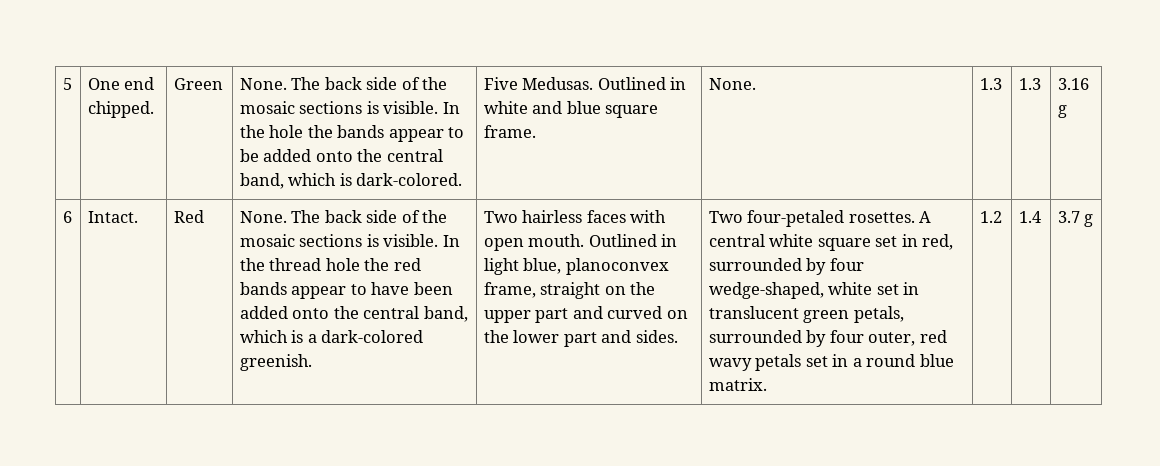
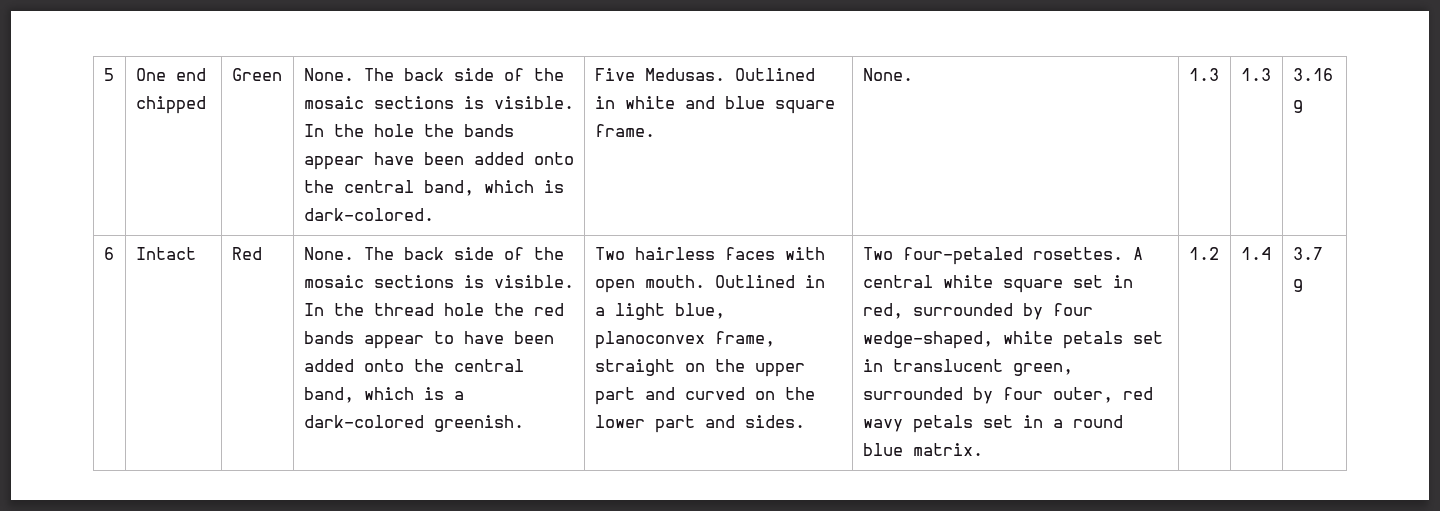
- One end chipped.
+ One end chipped
- In the hole the bands appear to be added onto the central band, which is dark-colored.
+ In the hole the bands appear have been added onto the central band, which is dark-colored.
- Intact.
+ Intact
- Outlined in light blue, planoconvex frame, straight on the upper part and curved on the lower part and sides.
+ Outlined in a light blue, planoconvex frame, straight on the upper part and curved on the lower part and sides.
- A central white square set in red, surrounded by four wedge-shaped, white set in translucent green petals, surrounded by four outer, red wavy petals set in a round blue matrix.
+ A central white square set in red, surrounded by four wedge-shaped, white petals set in translucent green, surrounded by four outer, red wavy petals set in a round blue matrix.

